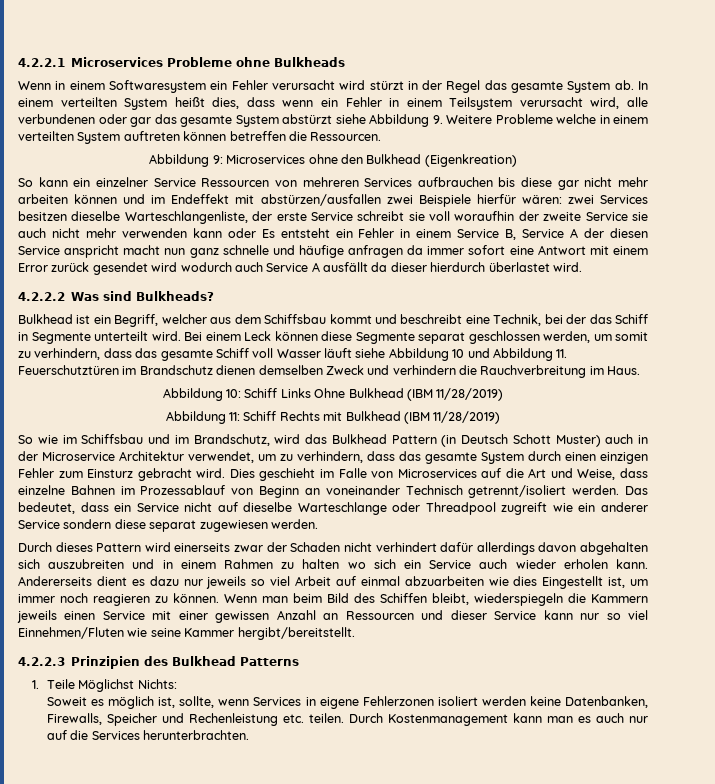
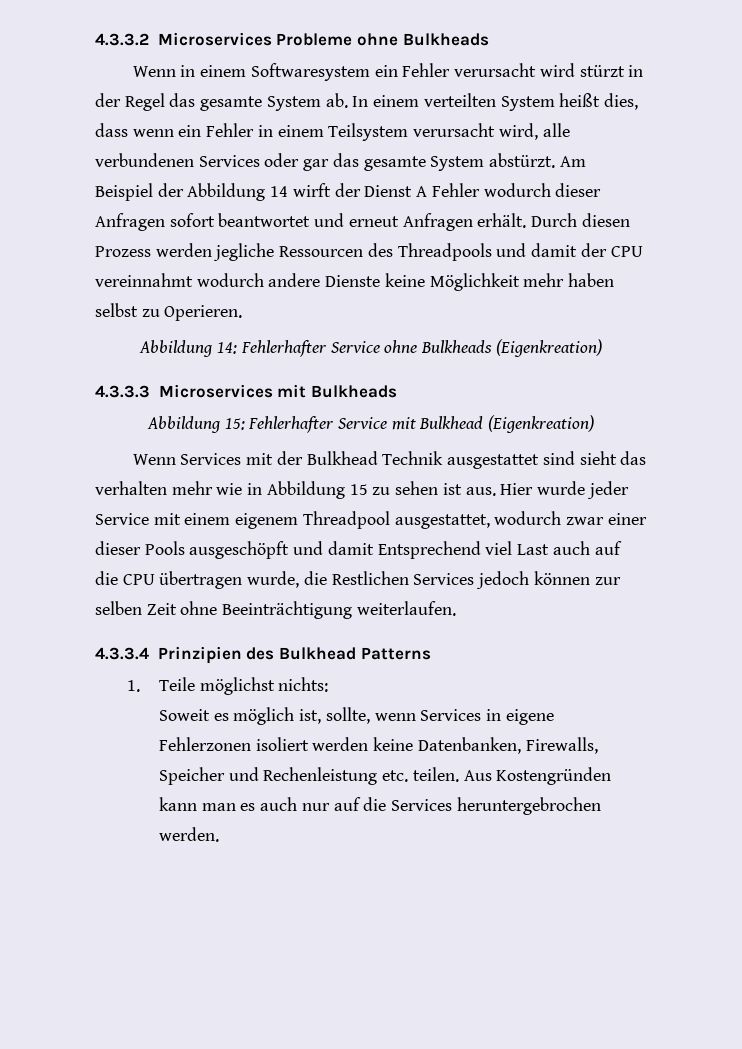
- 4.2.2.1 Microservices Probleme ohne Bulkheads
+ 4.3.3.2 Microservices Probleme ohne Bulkheads
- In einem verteilten System heißt dies, dass wenn ein Fehler in einem Teilsystem verursacht wird, alle verbundenen oder gar das gesamte System abstürzt siehe Abbildung 9. Weitere Probleme welche in einem verteilten System auftreten können betreffen die Ressourcen.
- Abbildung 9: Microservices ohne den Bulkhead (Eigenkreation)
- So kann ein einzelner Service Ressourcen von mehreren Services aufbrauchen bis diese gar nicht mehr arbeiten können und im Endeffekt mit abstürzen/ausfallen zwei Beispiele hierfür wären: zwei Services besitzen dieselbe Warteschlangenliste, der erste Service schreibt sie voll woraufhin der zweite Service sie auch nicht mehr verwenden kann oder Es entsteht ein Fehler in einem Service B, Service A der diesen Service anspricht macht nun ganz schnelle und häufige anfragen da immer sofort eine Antwort mit einem Error zurück gesendet wird wodurch auch Service A ausfällt da dieser hierdurch überlastet wird.
- 4.2.2.2 Was sind Bulkheads?
- Bulkhead ist ein Begriff, welcher aus dem Schiffsbau kommt und beschreibt eine Technik, bei der das Schiff in Segmente unterteilt wird. Bei einem Leck können diese Segmente separat geschlossen werden, um somit zu verhindern, dass das gesamte Schiff voll Wasser läuft siehe Abbildung 10 und Abbildung 11. Feuerschutztüren im Brandschutz dienen demselben Zweck und verhindern die Rauchverbreitung im Haus.
- Abbildung 10: Schiff Links Ohne Bulkhead (IBM 11/28/2019)
- Abbildung 11: Schiff Rechts mit Bulkhead (IBM 11/28/2019)
- So wie im Schiffsbau und im Brandschutz, wird das Bulkhead Pattern (in Deutsch Schott Muster) auch in der Microservice Architektur verwendet, um zu verhindern, dass das gesamte System durch einen einzigen Fehler zum Einsturz gebracht wird. Dies geschieht im Falle von Microservices auf die Art und Weise, dass einzelne Bahnen im Prozessablauf von Beginn an voneinander Technisch getrennt/isoliert werden. Das bedeutet, dass ein Service nicht auf dieselbe Warteschlange oder Threadpool zugreift wie ein anderer Service sondern diese separat zugewiesen werden.
- Durch dieses Pattern wird einerseits zwar der Schaden nicht verhindert dafür allerdings davon abgehalten sich auszubreiten und in einem Rahmen zu halten wo sich ein Service auch wieder erholen kann. Andererseits dient es dazu nur jeweils so viel Arbeit auf einmal abzuarbeiten wie dies Eingestellt ist, um immer noch reagieren zu können. Wenn man beim Bild des Schiffen bleibt, wiederspiegeln die Kammern jeweils einen Service mit einer gewissen Anzahl an Ressourcen und dieser Service kann nur so viel Einnehmen/Fluten wie seine Kammer hergibt/bereitstellt.
- 4.2.2.3 Prinzipien des Bulkhead Patterns
+ In einem verteilten System heißt dies, dass wenn ein Fehler in einem Teilsystem verursacht wird, alle verbundenen Services oder gar das gesamte System abstürzt. Am Beispiel der Abbildung 14 wirft der Dienst A Fehler wodurch dieser Anfragen sofort beantwortet und erneut Anfragen erhält. Durch diesen Prozess werden jegliche Ressourcen des Threadpools und damit der CPU vereinnahmt wodurch andere Dienste keine Möglichkeit mehr haben selbst zu Operieren.
+ Abbildung 14: Fehlerhafter Service ohne Bulkheads (Eigenkreation)
+ 4.3.3.3 Microservices mit Bulkheads
+ Abbildung 15: Fehlerhafter Service mit Bulkhead (Eigenkreation)
+ Wenn Services mit der Bulkhead Technik ausgestattet sind sieht das verhalten mehr wie in Abbildung 15 zu sehen ist aus. Hier wurde jeder Service mit einem eigenem Threadpool ausgestattet, wodurch zwar einer dieser Pools ausgeschöpft und damit Entsprechend viel Last auch auf die CPU übertragen wurde, die Restlichen Services jedoch können zur selben Zeit ohne Beeinträchtigung weiterlaufen.
+ 4.3.3.4 Prinzipien des Bulkhead Patterns
- 1. Teile Möglichst Nichts:
+ 1. Teile möglichst nichts:
- Durch Kostenmanagement kann man es auch nur auf die Services herunterbrachten.
+ Aus Kostengründen kann man es auch nur auf die Services heruntergebrochen werden.

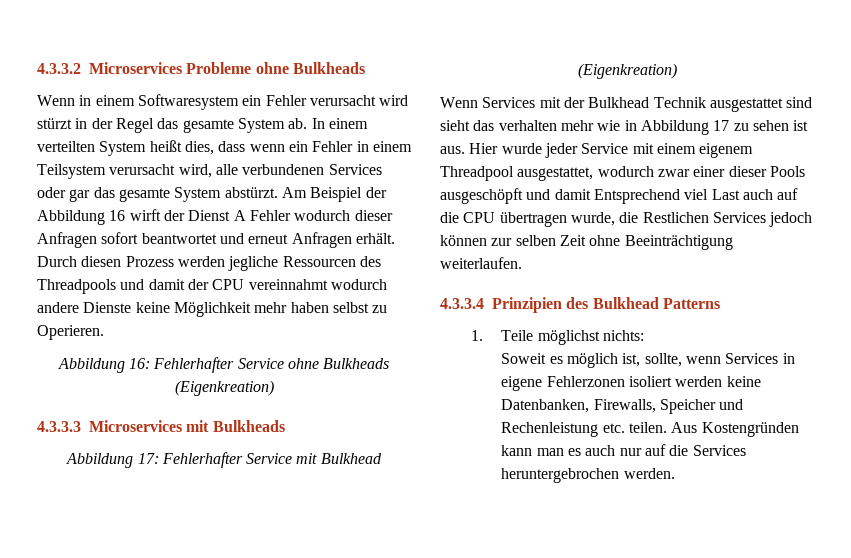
- Am Beispiel der Abbildung 14 wirft der Dienst A Fehler wodurch dieser Anfragen sofort beantwortet und erneut Anfragen erhält.
+ Am Beispiel der Abbildung 16 wirft der Dienst A Fehler wodurch dieser Anfragen sofort beantwortet und erneut Anfragen erhält.
- Abbildung 14: Fehlerhafter Service ohne Bulkheads (Eigenkreation)
+ Abbildung 16: Fehlerhafter Service ohne Bulkheads (Eigenkreation)
- Abbildung 15: Fehlerhafter Service mit Bulkhead (Eigenkreation)
+ Abbildung 17: Fehlerhafter Service mit Bulkhead (Eigenkreation)
- Wenn Services mit der Bulkhead Technik ausgestattet sind sieht das verhalten mehr wie in Abbildung 15 zu sehen ist aus.
+ Wenn Services mit der Bulkhead Technik ausgestattet sind sieht das verhalten mehr wie in Abbildung 17 zu sehen ist aus.

